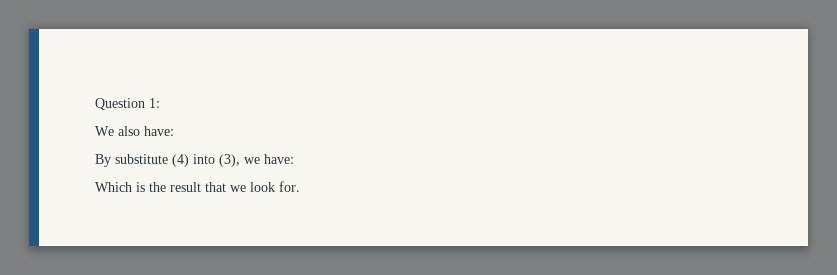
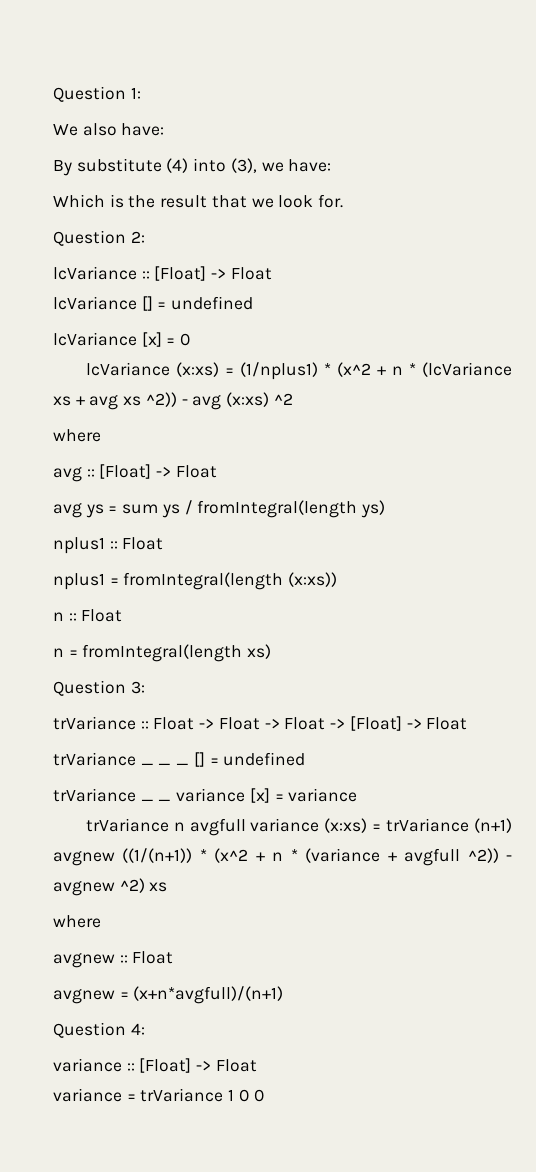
+ Question 2:
+ lcVariance :: [Float] -> Float
+ lcVariance [] = undefined
+ lcVariance [x] = 0
+ lcVariance (x:xs) = (1/nplus1) * (x^2 + n * (lcVariance xs + avg xs ^2)) - avg (x:xs) ^2
+ where
+ avg :: [Float] -> Float
+ avg ys = sum ys / fromIntegral(length ys)
+ nplus1 :: Float
+ nplus1 = fromIntegral(length (x:xs))
+ n :: Float
+ n = fromIntegral(length xs)
+ Question 3:
+ trVariance :: Float -> Float -> Float -> [Float] -> Float
+ trVariance _ _ _ [] = undefined
+ trVariance _ _ variance [x] = variance
+ trVariance n avgfull variance (x:xs) = trVariance (n+1) avgnew ((1/(n+1)) * (x^2 + n * (variance + avgfull ^2)) - avgnew ^2) xs
+ where
+ avgnew :: Float
+ avgnew = (x+n*avgfull)/(n+1)
+ Question 4:
+ variance :: [Float] -> Float
+ variance = trVariance 1 0 0

